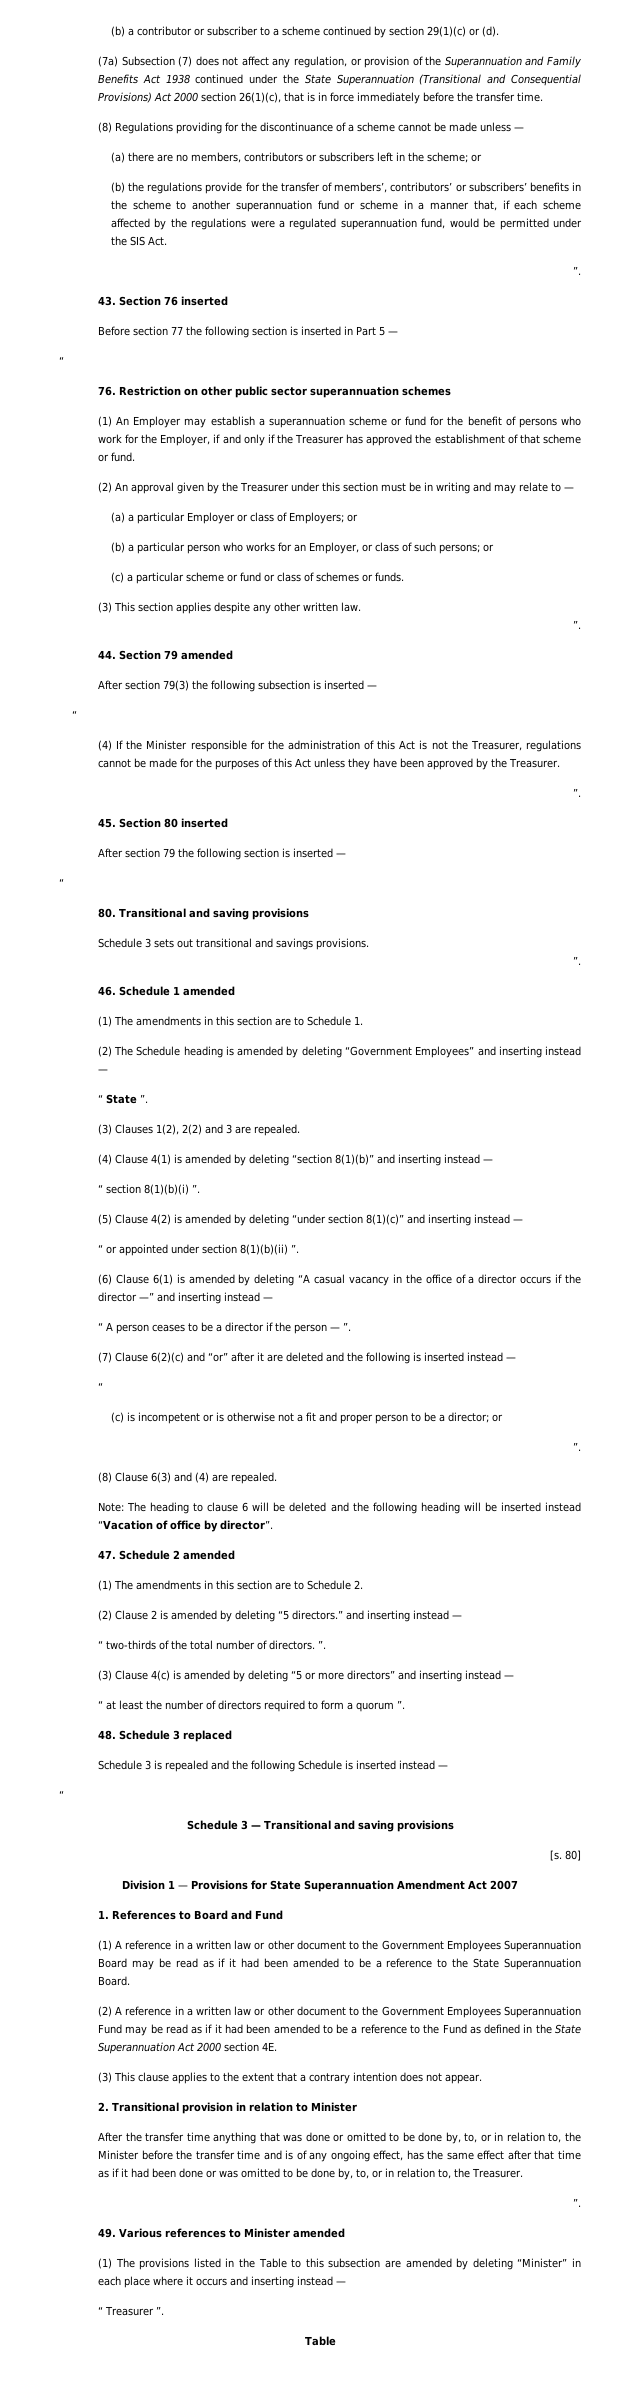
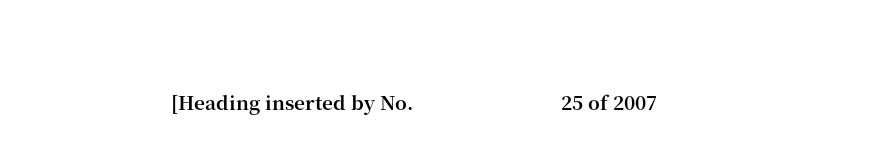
- (b) a contributor or subscriber to a scheme continued by section 29(1)(c) or (d).
- (7a) Subsection (7) does not affect any regulation, or provision of the Superannuation and Family Benefits Act 1938 continued under the State Superannuation (Transitional and Consequential Provisions) Act 2000 section 26(1)(c), that is in force immediately before the transfer time.
- (8) Regulations providing for the discontinuance of a scheme cannot be made unless —
- (a) there are no members, contributors or subscribers left in the scheme; or
- (b) the regulations provide for the transfer of members’, contributors’ or subscribers’ benefits in the scheme to another superannuation fund or scheme in a manner that, if each scheme affected by the regulations were a regulated superannuation fund, would be permitted under the SIS Act.
- ”.
- 43. Section 76 inserted
- Before section 77 the following section is inserted in Part 5 —
- “
- 76. Restriction on other public sector superannuation schemes
- (1) An Employer may establish a superannuation scheme or fund for the benefit of persons who work for the Employer, if and only if the Treasurer has approved the establishment of that scheme or fund.
- (2) An approval given by the Treasurer under this section must be in writing and may relate to —
- (a) a particular Employer or class of Employers; or
- (b) a particular person who works for an Employer, or class of such persons; or
- (c) a particular scheme or fund or class of schemes or funds.
- (3) This section applies despite any other written law.
- ”.
- 44. Section 79 amended
- After section 79(3) the following subsection is inserted —
- “
- (4) If the Minister responsible for the administration of this Act is not the Treasurer, regulations cannot be made for the purposes of this Act unless they have been approved by the Treasurer.
- ”.
- 45. Section 80 inserted
- After section 79 the following section is inserted —
- “
- 80. Transitional and saving provisions
- Schedule 3 sets out transitional and savings provisions.
- ”.
- 46. Schedule 1 amended
- (1) The amendments in this section are to Schedule 1.
- (2) The Schedule heading is amended by deleting “Government Employees” and inserting instead —
- “ State ”.
- (3) Clauses 1(2), 2(2) and 3 are repealed.
- (4) Clause 4(1) is amended by deleting “section 8(1)(b)” and inserting instead —
- “ section 8(1)(b)(i) ”.
- (5) Clause 4(2) is amended by deleting “under section 8(1)(c)” and inserting instead —
- “ or appointed under section 8(1)(b)(ii) ”.
- (6) Clause 6(1) is amended by deleting “A casual vacancy in the office of a director occurs if the director —” and inserting instead —
- “ A person ceases to be a director if the person — ”.
- (7) Clause 6(2)(c) and “or” after it are deleted and the following is inserted instead —
- “
- (c) is incompetent or is otherwise not a fit and proper person to be a director; or
- ”.
- (8) Clause 6(3) and (4) are repealed.
- Note: The heading to clause 6 will be deleted and the following heading will be inserted instead “Vacation of office by director”.
- 47. Schedule 2 amended
- (1) The amendments in this section are to Schedule 2.
- (2) Clause 2 is amended by deleting “5 directors.” and inserting instead —
- “ two-thirds of the total number of directors. ”.
- (3) Clause 4(c) is amended by deleting “5 or more directors” and inserting instead —
- “ at least the number of directors required to form a quorum ”.
- 48. Schedule 3 replaced
- Schedule 3 is repealed and the following Schedule is inserted instead —
- “
- Schedule 3 — Transitional and saving provisions
- [s. 80]
- Division 1 — Provisions for State Superannuation Amendment Act 2007
- 1. References to Board and Fund
- (1) A reference in a written law or other document to the Government Employees Superannuation Board may be read as if it had been amended to be a reference to the State Superannuation Board.
- (2) A reference in a written law or other document to the Government Employees Superannuation Fund may be read as if it had been amended to be a reference to the Fund as defined in the State Superannuation Act 2000 section 4E.
- (3) This clause applies to the extent that a contrary intention does not appear.
- 2. Transitional provision in relation to Minister
- After the transfer time anything that was done or omitted to be done by, to, or in relation to, the Minister before the transfer time and is of any ongoing effect, has the same effect after that time as if it had been done or was omitted to be done by, to, or in relation to, the Treasurer.
- ”.
- 49. Various references to Minister amended
- (1) The provisions listed in the Table to this subsection are amended by deleting “Minister” in each place where it occurs and inserting instead —
- “ Treasurer ”.
- Table
+ [Heading inserted by No. 25 of 2007

